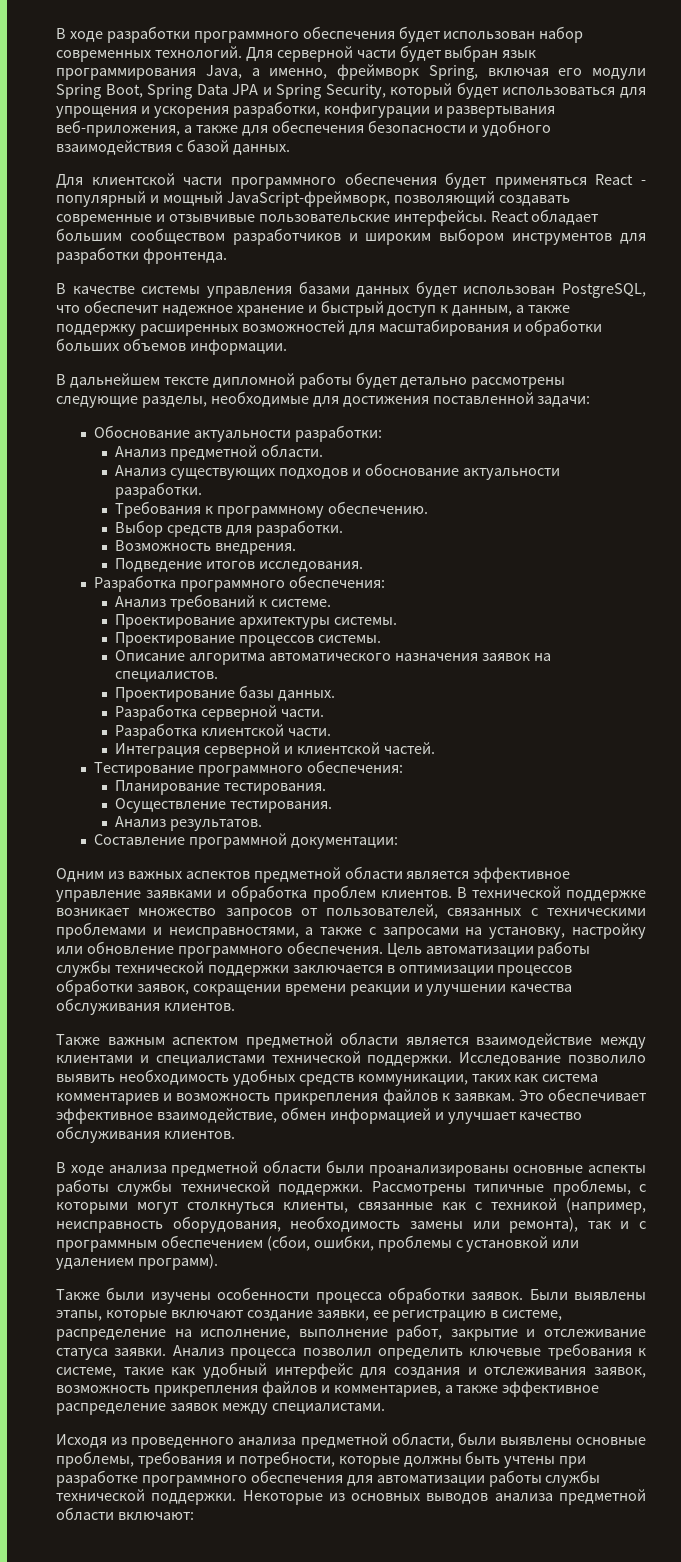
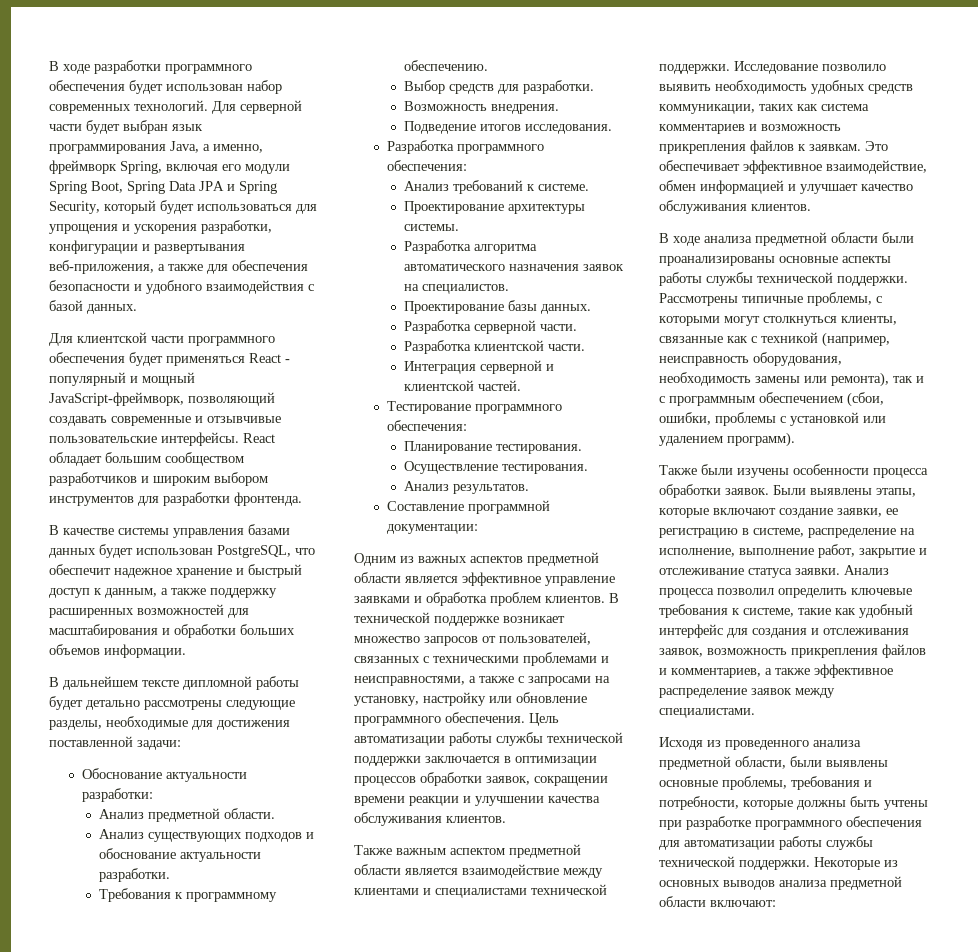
- Проектирование процессов системы.
- Описание алгоритма автоматического назначения заявок на специалистов.
+ Разработка алгоритма автоматического назначения заявок на специалистов.

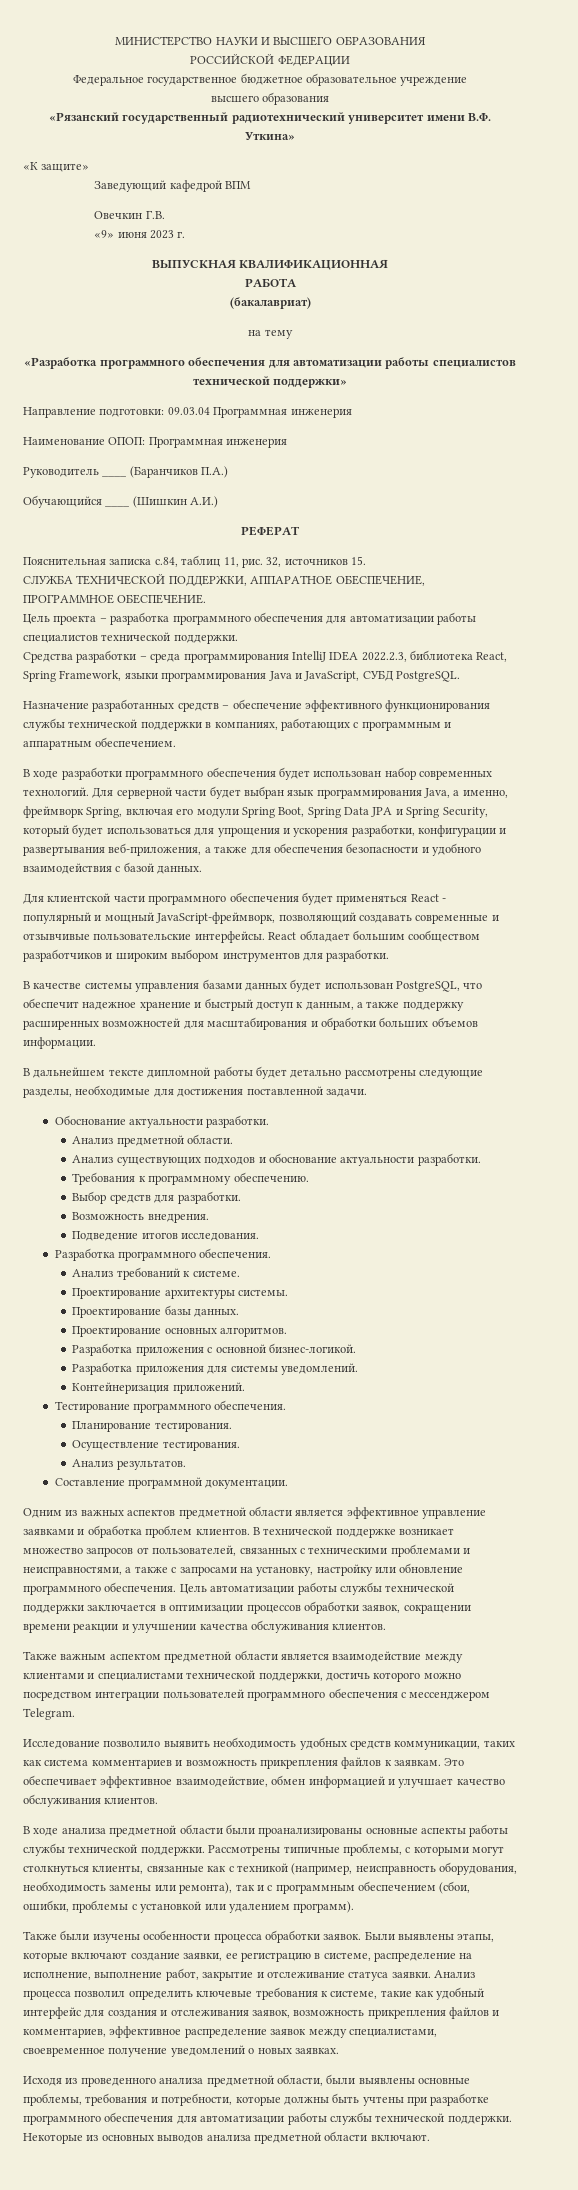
+ МИНИСТЕРСТВО НАУКИ И ВЫСШЕГО ОБРАЗОВАНИЯ
+ РОССИЙСКОЙ ФЕДЕРАЦИИ
+ Федеральное государственное бюджетное образовательное учреждение
+ высшего образования
+ «Рязанский государственный радиотехнический университет имени В.Ф. Уткина»
+ «К защите»
+ Заведующий кафедрой ВПМ
+ Овечкин Г.В.
+ «9» июня 2023 г.
+ ВЫПУСКНАЯ КВАЛИФИКАЦИОННАЯ
+ РАБОТА
+ (бакалавриат)
+ на тему
+ «Разработка программного обеспечения для автоматизации работы специалистов технической поддержки»
+ Направление подготовки: 09.03.04 Программная инженерия
+ Наименование ОПОП: Программная инженерия
+ Руководитель ____ (Баранчиков П.А.)
+ Обучающийся ____ (Шишкин А.И.)
+ РЕФЕРАТ
+ Пояснительная записка с.84, таблиц 11, рис. 32, источников 15.
+ СЛУЖБА ТЕХНИЧЕСКОЙ ПОДДЕРЖКИ, АППАРАТНОЕ ОБЕСПЕЧЕНИЕ, ПРОГРАММНОЕ ОБЕСПЕЧЕНИЕ.
+ Цель проекта – разработка программного обеспечения для автоматизации работы специалистов технической поддержки.
+ Средства разработки – среда программирования IntelliJ IDEA 2022.2.3, библиотека React, Spring Framework, языки программирования Java и JavaScript, СУБД PostgreSQL.
+ Назначение разработанных средств – обеспечение эффективного функционирования службы технической поддержки в компаниях, работающих с программным и аппаратным обеспечением.
- React обладает большим сообществом разработчиков и широким выбором инструментов для разработки фронтенда.
+ React обладает большим сообществом разработчиков и широким выбором инструментов для разработки.
- В дальнейшем тексте дипломной работы будет детально рассмотрены следующие разделы, необходимые для достижения поставленной задачи:
+ В дальнейшем тексте дипломной работы будет детально рассмотрены следующие разделы, необходимые для достижения поставленной задачи.
- Обоснование актуальности разработки:
+ Обоснование актуальности разработки.
- Разработка программного обеспечения:
+ Разработка программного обеспечения.
- Разработка алгоритма автоматического назначения заявок на специалистов.
  Проектирование базы данных.
- Разработка серверной части.
- Разработка клиентской части.
- Интеграция серверной и клиентской частей.
+ Проектирование основных алгоритмов.
+ Разработка приложения с основной бизнес-логикой.
+ Разработка приложения для системы уведомлений.
+ Контейнеризация приложений.
- Тестирование программного обеспечения:
+ Тестирование программного обеспечения.
- Составление программной документации:
+ Составление программной документации.
- Также важным аспектом предметной области является взаимодействие между клиентами и специалистами технической поддержки. Исследование позволило выявить необходимость удобных средств коммуникации, таких как система комментариев и возможность прикрепления файлов к заявкам.
+ Также важным аспектом предметной области является взаимодействие между клиентами и специалистами технической поддержки, достичь которого можно посредством интеграции пользователей программного обеспечения с мессенджером Telegram.
+ Исследование позволило выявить необходимость удобных средств коммуникации, таких как система комментариев и возможность прикрепления файлов к заявкам.
- Анализ процесса позволил определить ключевые требования к системе, такие как удобный интерфейс для создания и отслеживания заявок, возможность прикрепления файлов и комментариев, а также эффективное распределение заявок между специалистами.
+ Анализ процесса позволил определить ключевые требования к системе, такие как удобный интерфейс для создания и отслеживания заявок, возможность прикрепления файлов и комментариев, эффективное распределение заявок между специалистами, своевременное получение уведомлений о новых заявках.
- Некоторые из основных выводов анализа предметной области включают:
+ Некоторые из основных выводов анализа предметной области включают.

